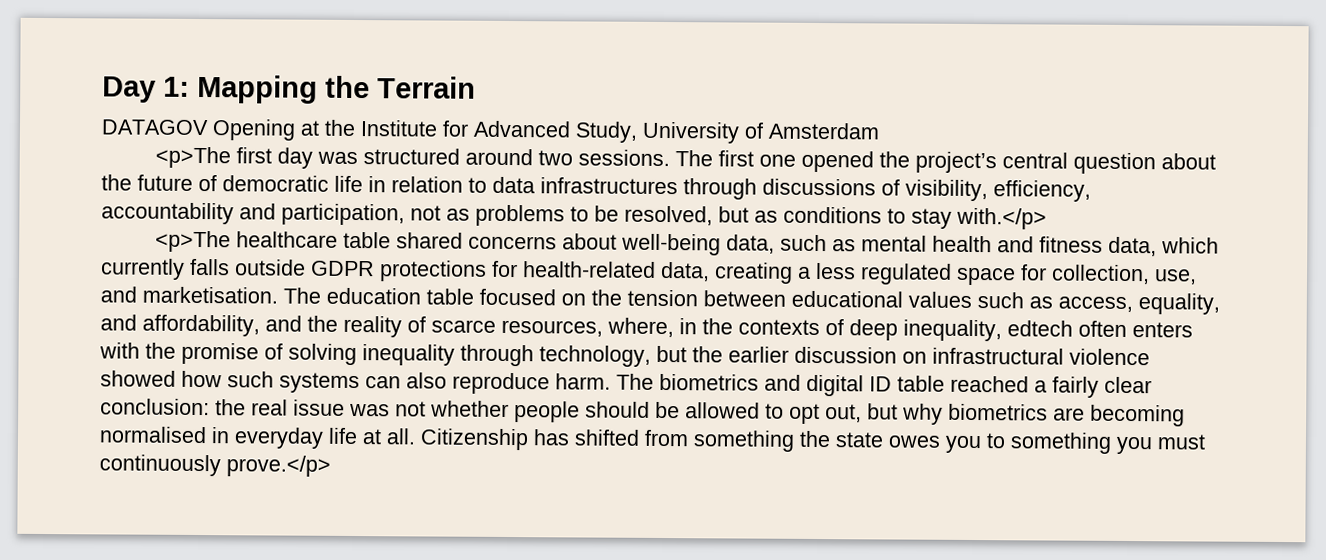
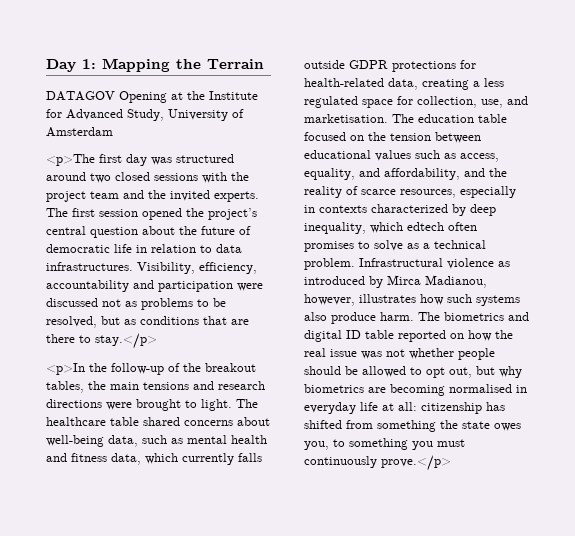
- <p>The first day was structured around two sessions.
+ <p>The first day was structured around two closed sessions with the project team and the invited experts.
- The first one opened the project’s central question about the future of democratic life in relation to data infrastructures through discussions of visibility, efficiency, accountability and participation, not as problems to be resolved, but as conditions to stay with.</p>
- <p>The healthcare table shared concerns about well-being data, such as mental health and fitness data, which currently falls outside GDPR protections for health-related data, creating a less regulated space for collection, use, and marketisation.
+ The first session opened the project’s central question about the future of democratic life in relation to data infrastructures. Visibility, efficiency, accountability and participation were discussed not as problems to be resolved, but as conditions that are there to stay.</p>
+ <p>In the follow-up of the breakout tables, the main tensions and research directions were brought to light. The healthcare table shared concerns about well-being data, such as mental health and fitness data, which currently falls outside GDPR protections for health-related data, creating a less regulated space for collection, use, and marketisation.
- The education table focused on the tension between educational values such as access, equality, and affordability, and the reality of scarce resources, where, in the contexts of deep inequality, edtech often enters with the promise of solving inequality through technology, but the earlier discussion on infrastructural violence showed how such systems can also reproduce harm.
+ The education table focused on the tension between educational values such as access, equality, and affordability, and the reality of scarce resources, especially in contexts characterized by deep inequality, which edtech often promises to solve as a technical problem. Infrastructural violence as introduced by Mirca Madianou, however, illustrates how such systems also produce harm.
- The biometrics and digital ID table reached a fairly clear conclusion: the real issue was not whether people should be allowed to opt out, but why biometrics are becoming normalised in everyday life at all. Citizenship has shifted from something the state owes you to something you must continuously prove.</p>
+ The biometrics and digital ID table reported on how the real issue was not whether people should be allowed to opt out, but why biometrics are becoming normalised in everyday life at all: citizenship has shifted from something the state owes you, to something you must continuously prove.</p>

